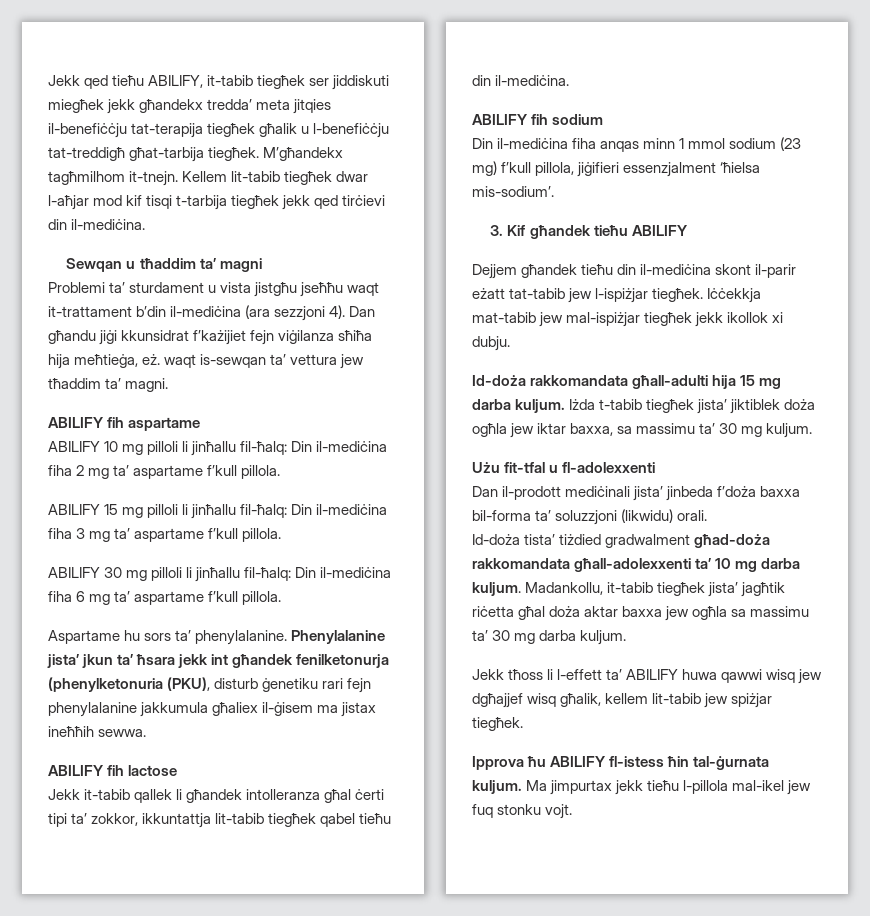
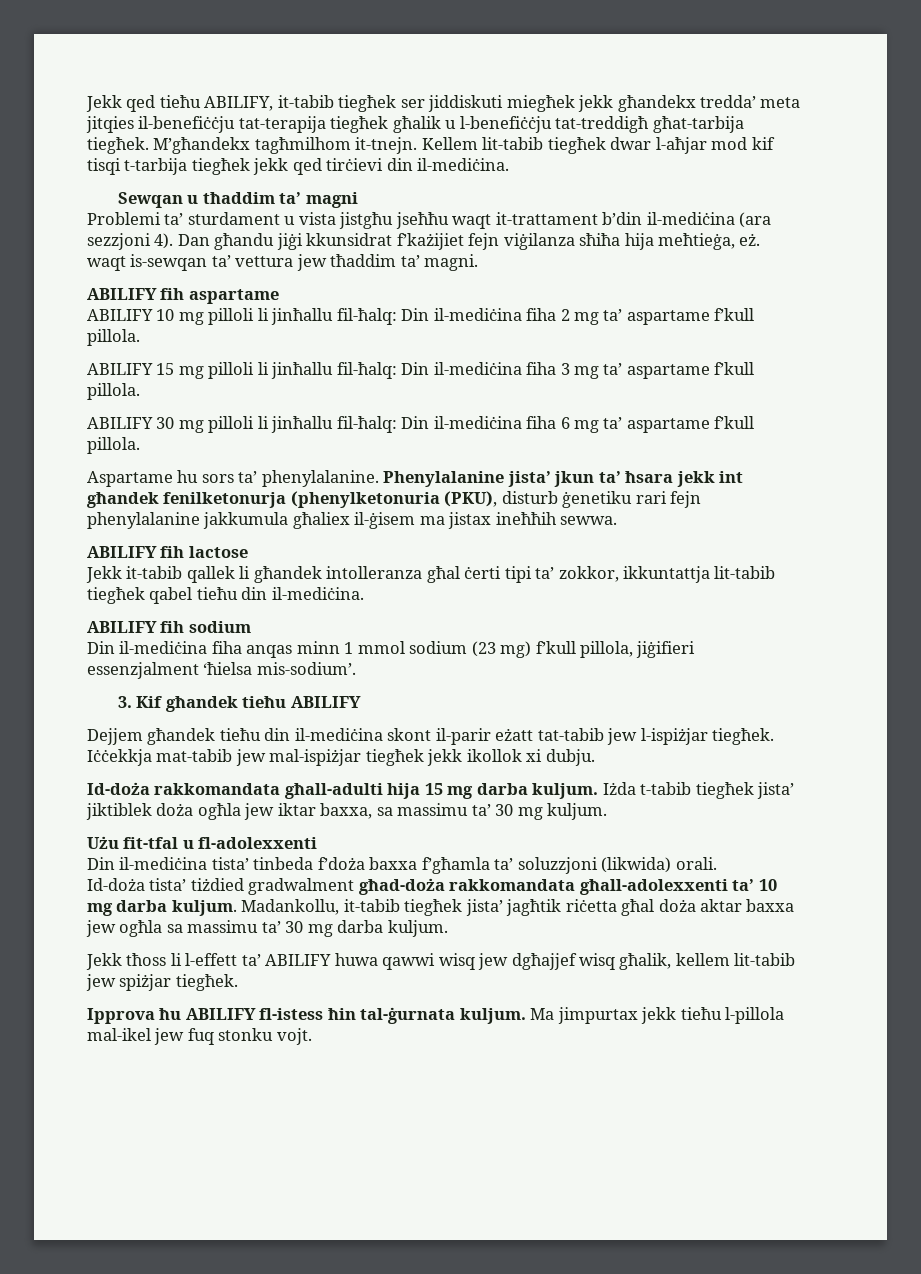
- Dan il-prodott mediċinali jista’ jinbeda f’doża baxxa bil-forma ta’ soluzzjoni (likwidu) orali.
+ Din il-mediċina tista’ tinbeda f’doża baxxa f’għamla ta’ soluzzjoni (likwida) orali.

